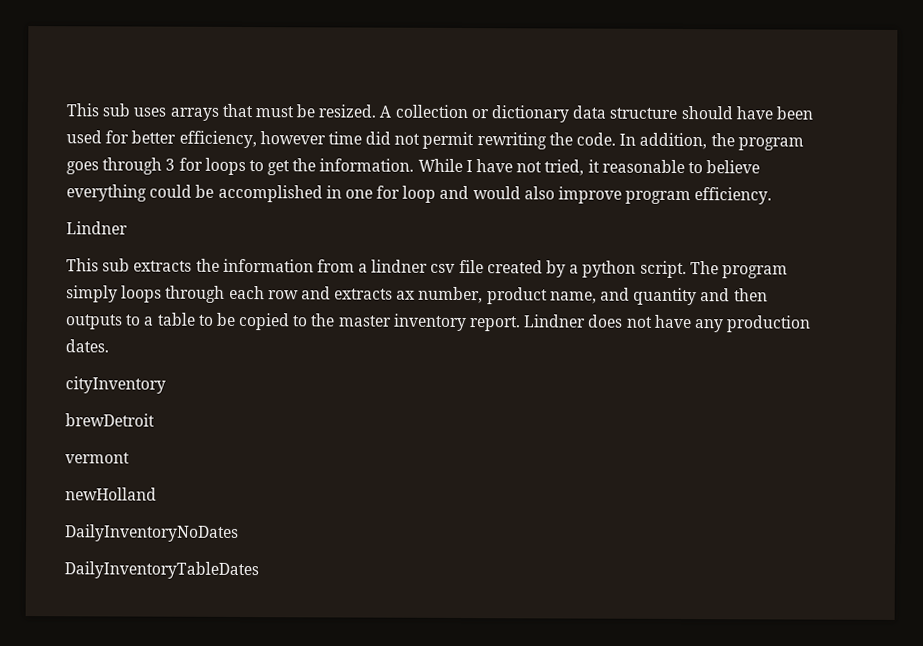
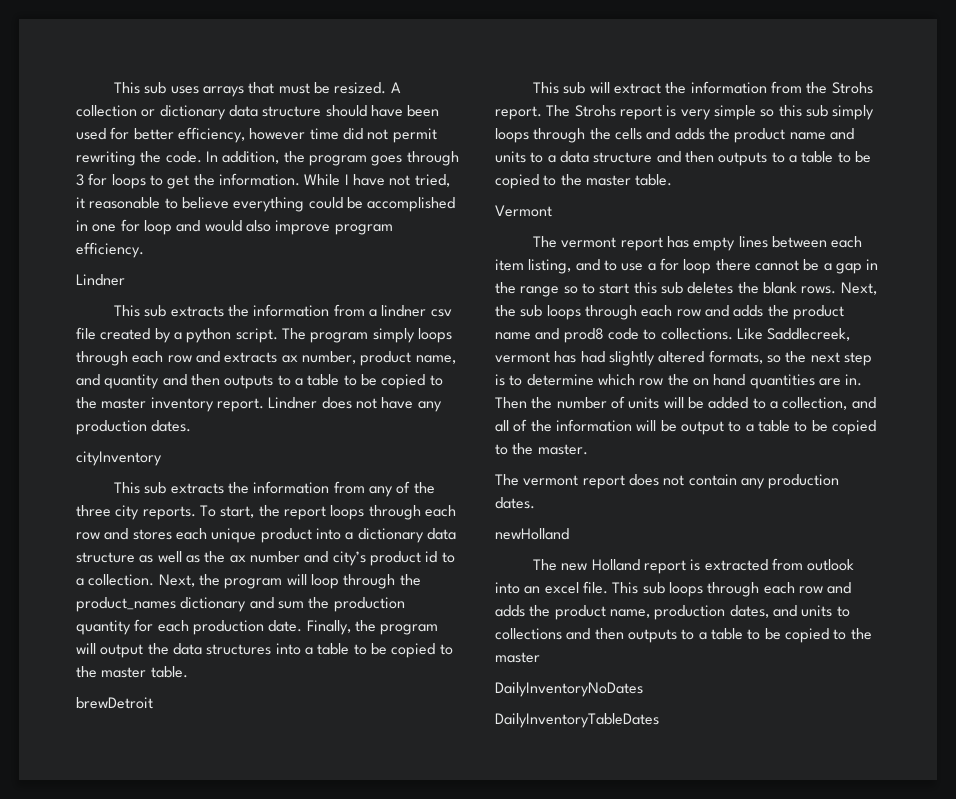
+ This sub extracts the information from any of the three city reports. To start, the report loops through each row and stores each unique product into a dictionary data structure as well as the ax number and city’s product id to a collection. Next, the program will loop through the product_names dictionary and sum the production quantity for each production date. Finally, the program will output the data structures into a table to be copied to the master table.
  brewDetroit
- vermont
+ This sub will extract the information from the Strohs report. The Strohs report is very simple so this sub simply loops through the cells and adds the product name and units to a data structure and then outputs to a table to be copied to the master table.
+ Vermont
+ The vermont report has empty lines between each item listing, and to use a for loop there cannot be a gap in the range so to start this sub deletes the blank rows. Next, the sub loops through each row and adds the product name and prod8 code to collections. Like Saddlecreek, vermont has had slightly altered formats, so the next step is to determine which row the on hand quantities are in. Then the number of units will be added to a collection, and all of the information will be output to a table to be copied to the master.
+ The vermont report does not contain any production dates.
  newHolland
+ The new Holland report is extracted from outlook into an excel file. This sub loops through each row and adds the product name, production dates, and units to collections and then outputs to a table to be copied to the master

